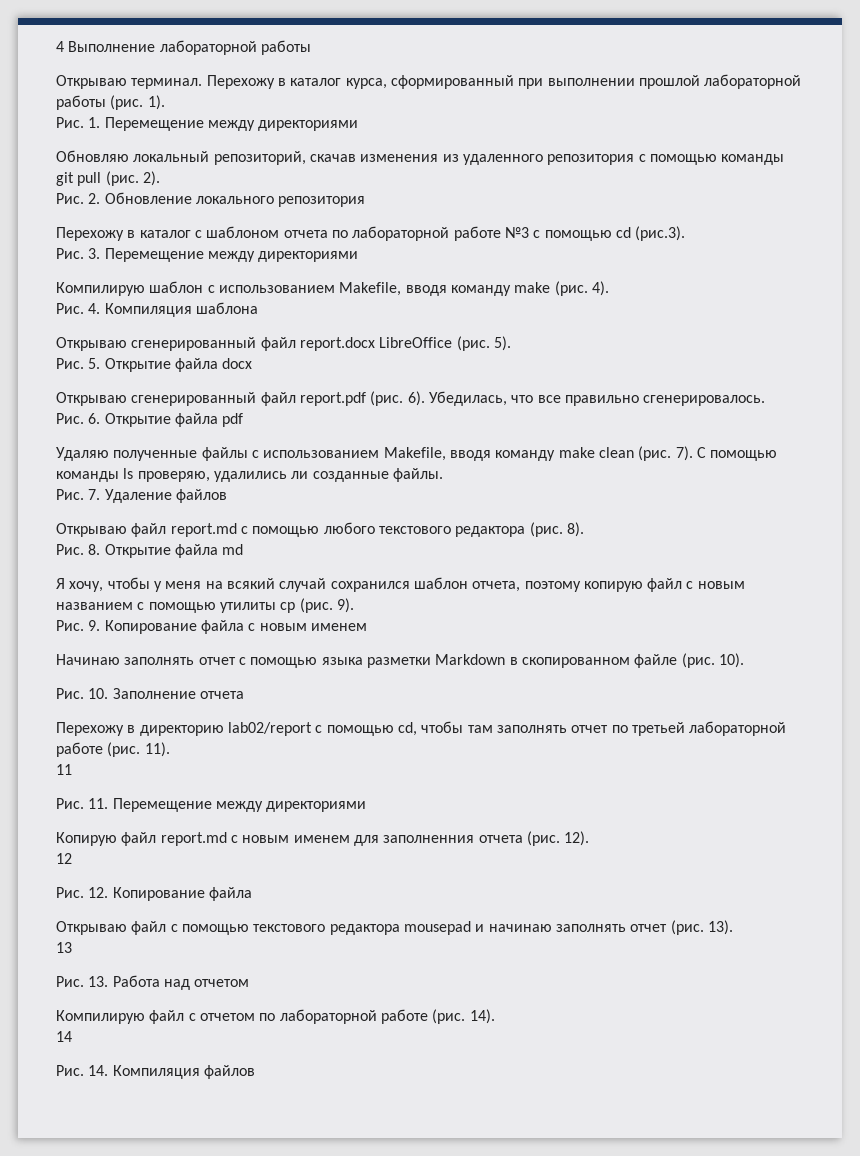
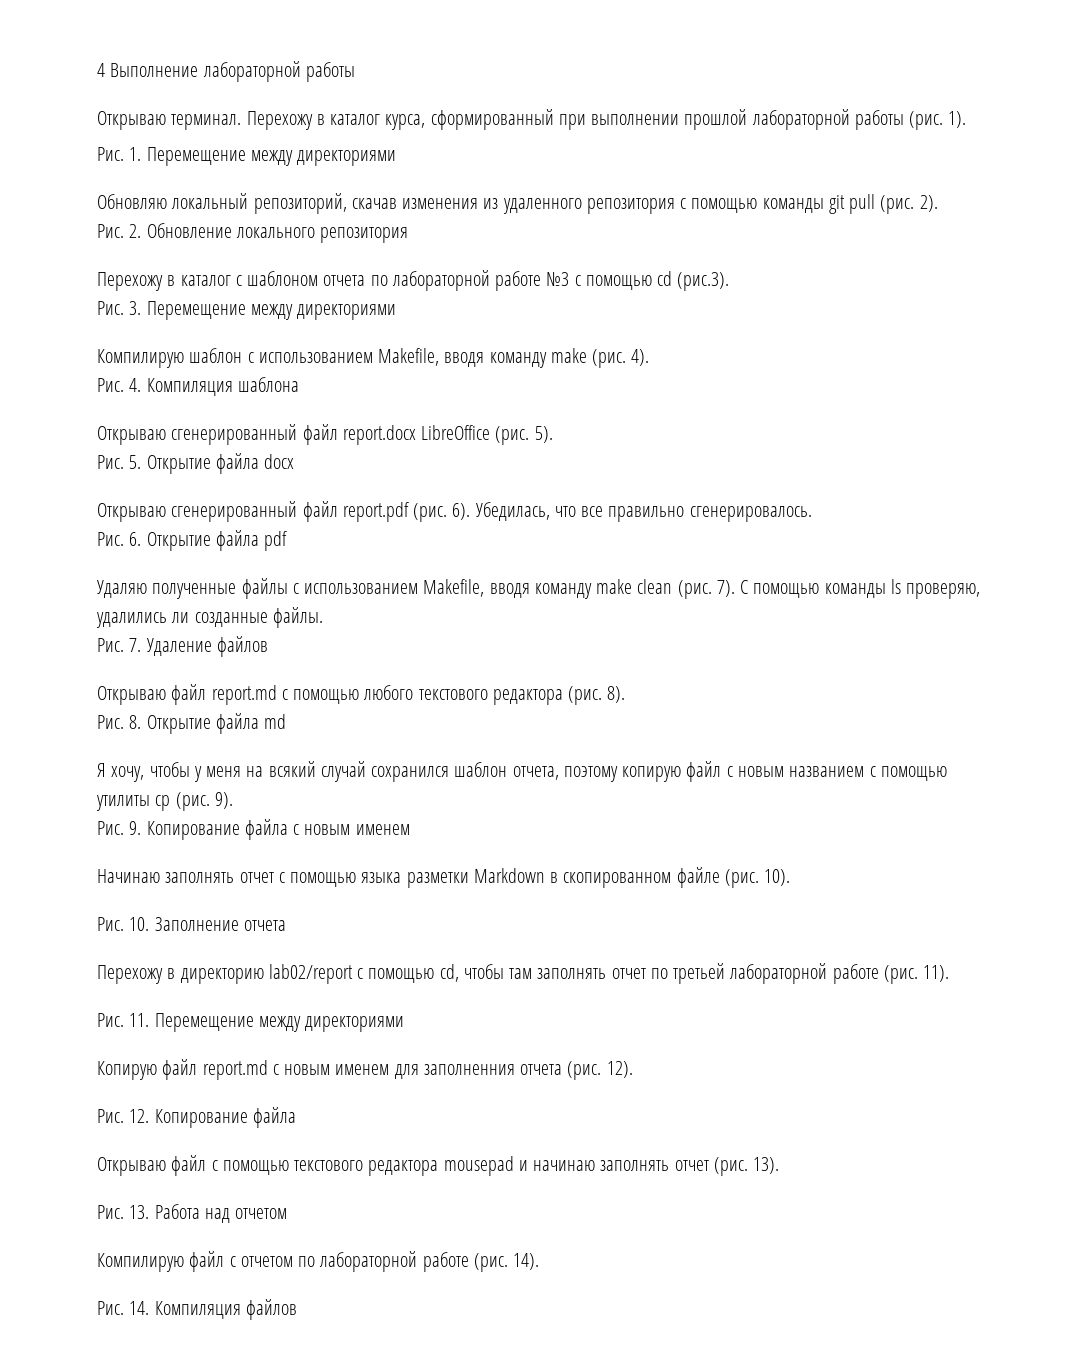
- 11
- 12
- 13
- 14

